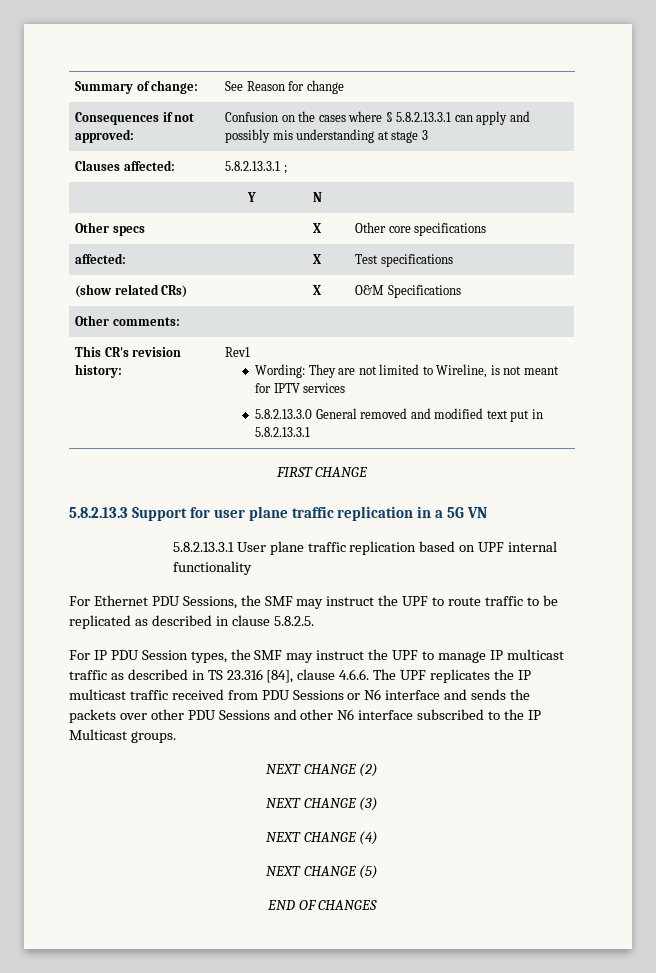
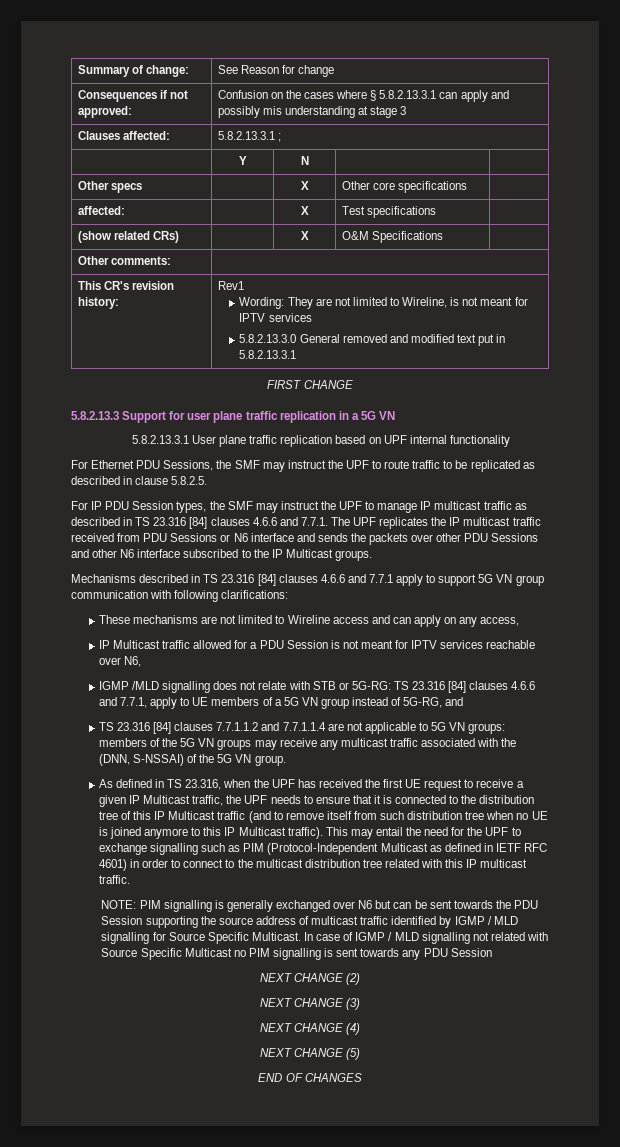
- For IP PDU Session types, the SMF may instruct the UPF to manage IP multicast traffic as described in TS 23.316 [84], clause 4.6.6. The UPF replicates the IP multicast traffic received from PDU Sessions or N6 interface and sends the packets over other PDU Sessions and other N6 interface subscribed to the IP Multicast groups.
+ For IP PDU Session types, the SMF may instruct the UPF to manage IP multicast traffic as described in TS 23.316 [84] clauses 4.6.6 and 7.7.1. The UPF replicates the IP multicast traffic received from PDU Sessions or N6 interface and sends the packets over other PDU Sessions and other N6 interface subscribed to the IP Multicast groups.
+ Mechanisms described in TS 23.316 [84] clauses 4.6.6 and 7.7.1 apply to support 5G VN group communication with following clarifications:
+ These mechanisms are not limited to Wireline access and can apply on any access,
+ IP Multicast traffic allowed for a PDU Session is not meant for IPTV services reachable over N6,
+ IGMP /MLD signalling does not relate with STB or 5G-RG: TS 23.316 [84] clauses 4.6.6 and 7.7.1, apply to UE members of a 5G VN group instead of 5G-RG, and
+ TS 23.316 [84] clauses 7.7.1.1.2 and 7.7.1.1.4 are not applicable to 5G VN groups: members of the 5G VN groups may receive any multicast traffic associated with the (DNN, S-NSSAI) of the 5G VN group.
+ As defined in TS 23.316, when the UPF has received the first UE request to receive a given IP Multicast traffic, the UPF needs to ensure that it is connected to the distribution tree of this IP Multicast traffic (and to remove itself from such distribution tree when no UE is joined anymore to this IP Multicast traffic). This may entail the need for the UPF to exchange signalling such as PIM (Protocol-Independent Multicast as defined in IETF RFC 4601) in order to connect to the multicast distribution tree related with this IP multicast traffic.
+ NOTE: PIM signalling is generally exchanged over N6 but can be sent towards the PDU Session supporting the source address of multicast traffic identified by IGMP / MLD signalling for Source Specific Multicast. In case of IGMP / MLD signalling not related with Source Specific Multicast no PIM signalling is sent towards any PDU Session

